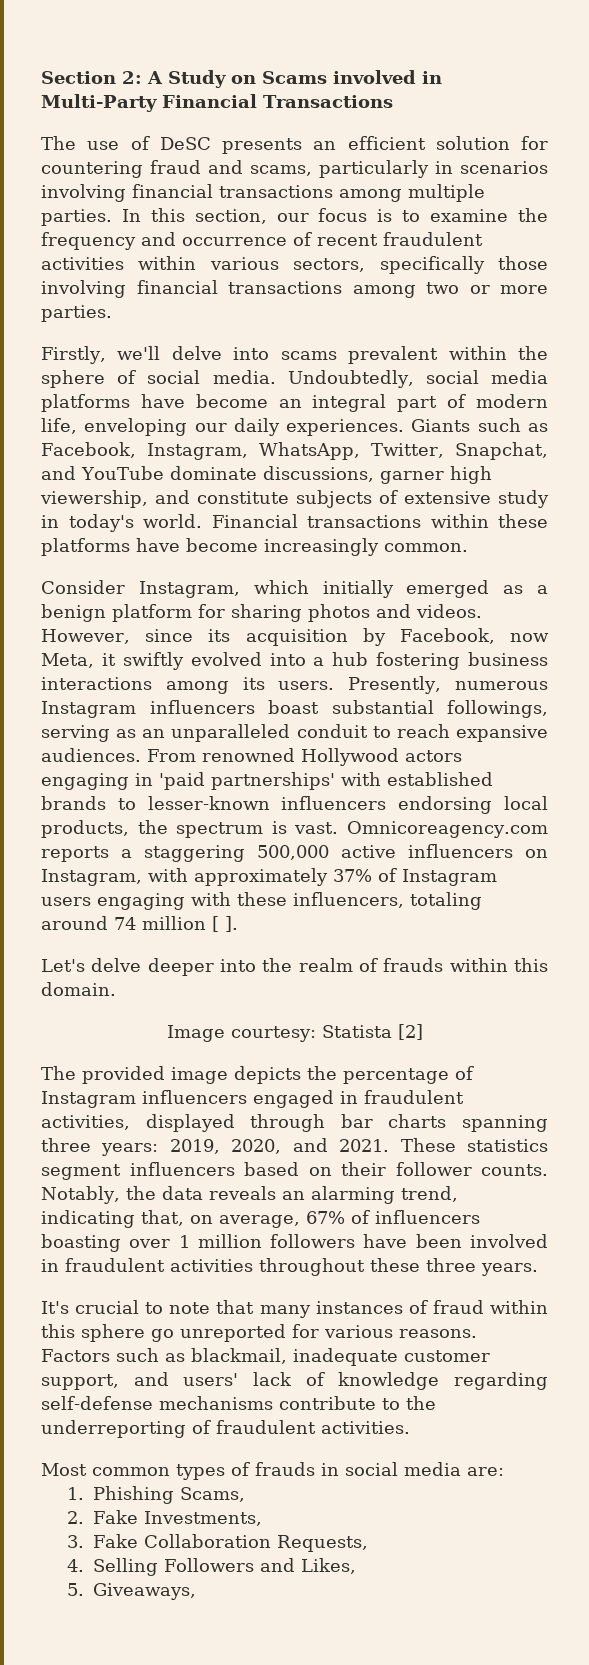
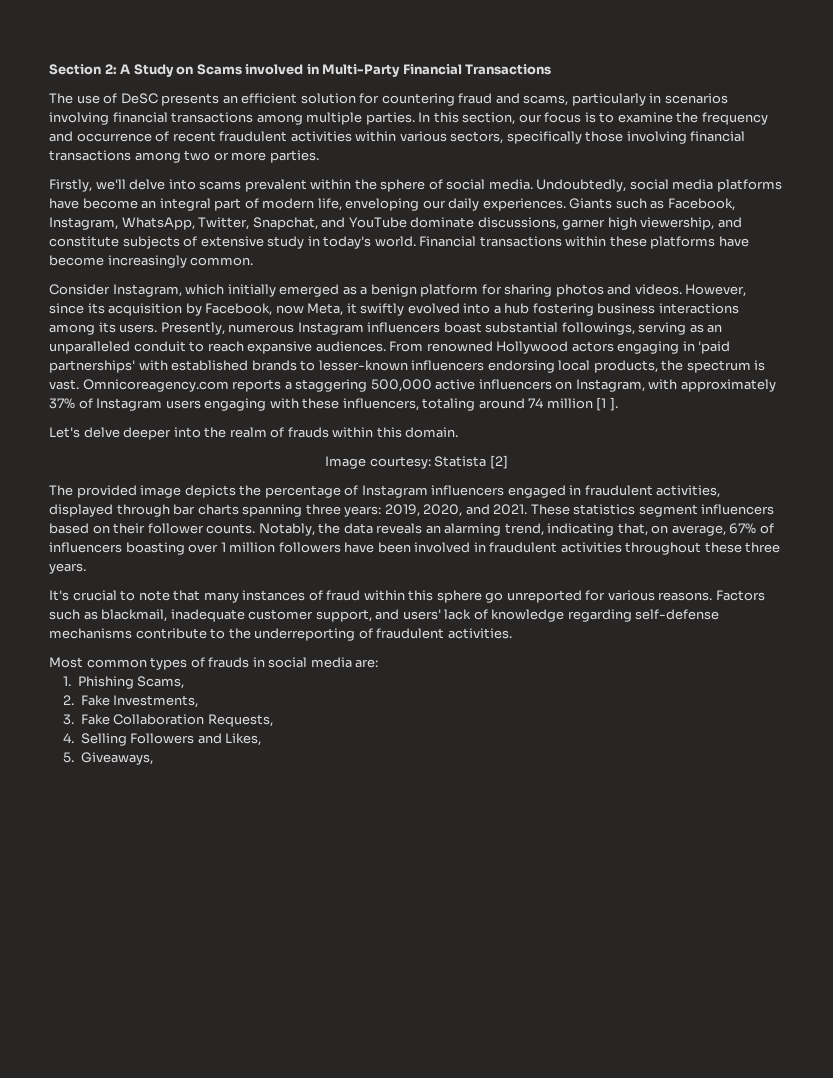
- Omnicoreagency.com reports a staggering 500,000 active influencers on Instagram, with approximately 37% of Instagram users engaging with these influencers, totaling around 74 million [ ].
+ Omnicoreagency.com reports a staggering 500,000 active influencers on Instagram, with approximately 37% of Instagram users engaging with these influencers, totaling around 74 million [1 ].

